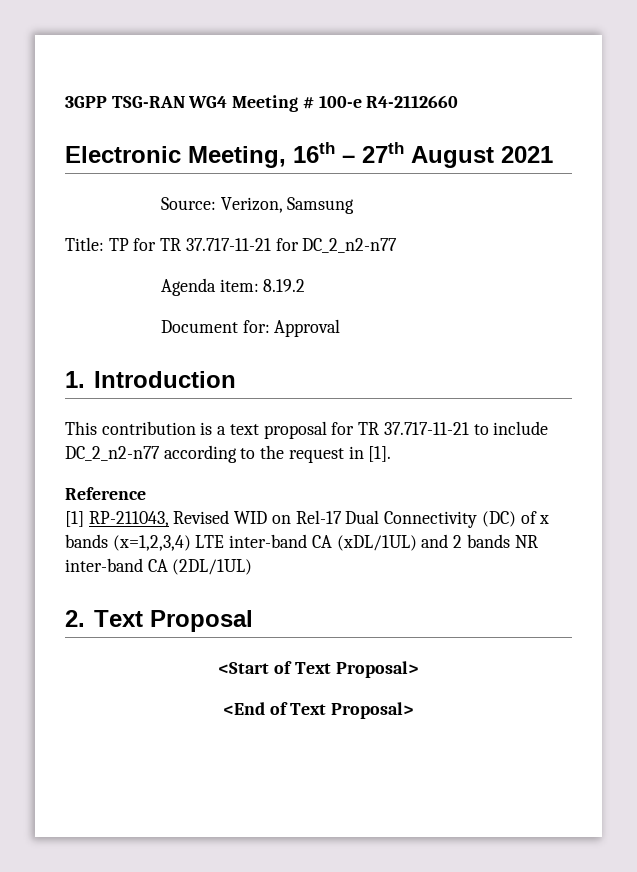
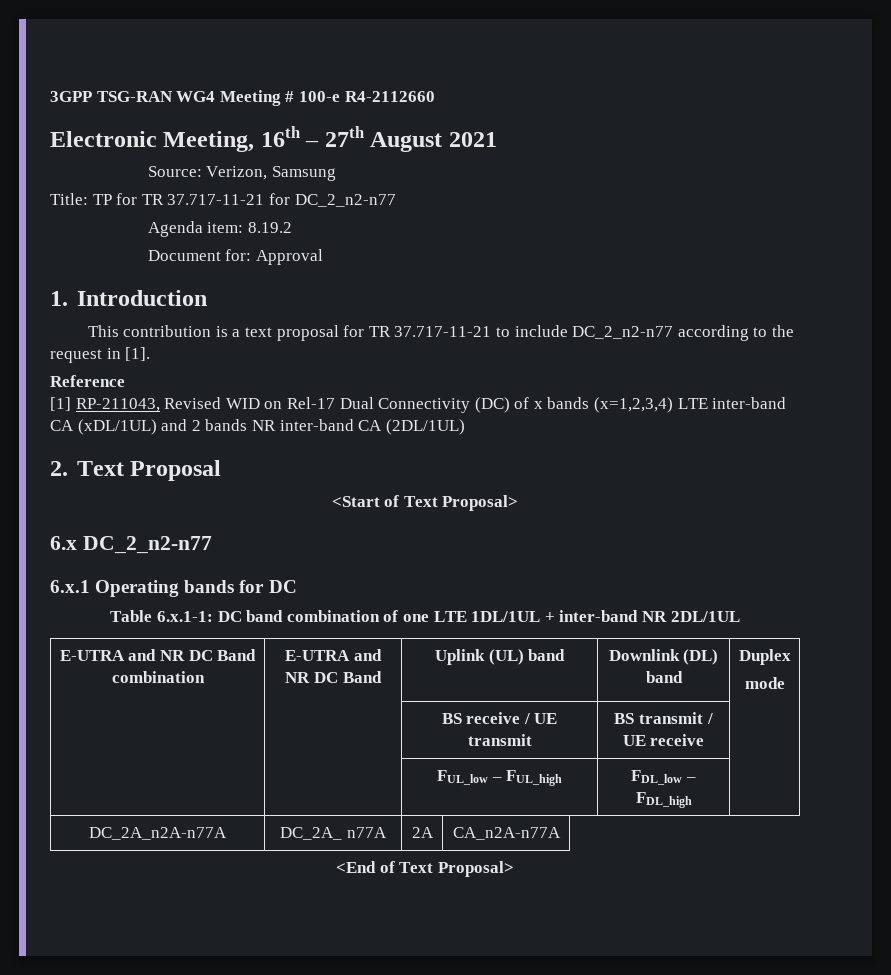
+ 6.x DC_2_n2-n77
+ 6.x.1 Operating bands for DC
+ Table 6.x.1-1: DC band combination of one LTE 1DL/1UL + inter-band NR 2DL/1UL
+ E-UTRA and NR DC Band combination | E-UTRA and NR DC Band | Uplink (UL) band | Downlink (DL) band | Duplex
+ mode
+ | | BS receive / UE transmit | BS transmit / UE receive |
+ | | FUL_low – FUL_high | FDL_low – FDL_high |
+ DC_2A_n2A-n77A | DC_2A_ n77A | 2A | CA_n2A-n77A

